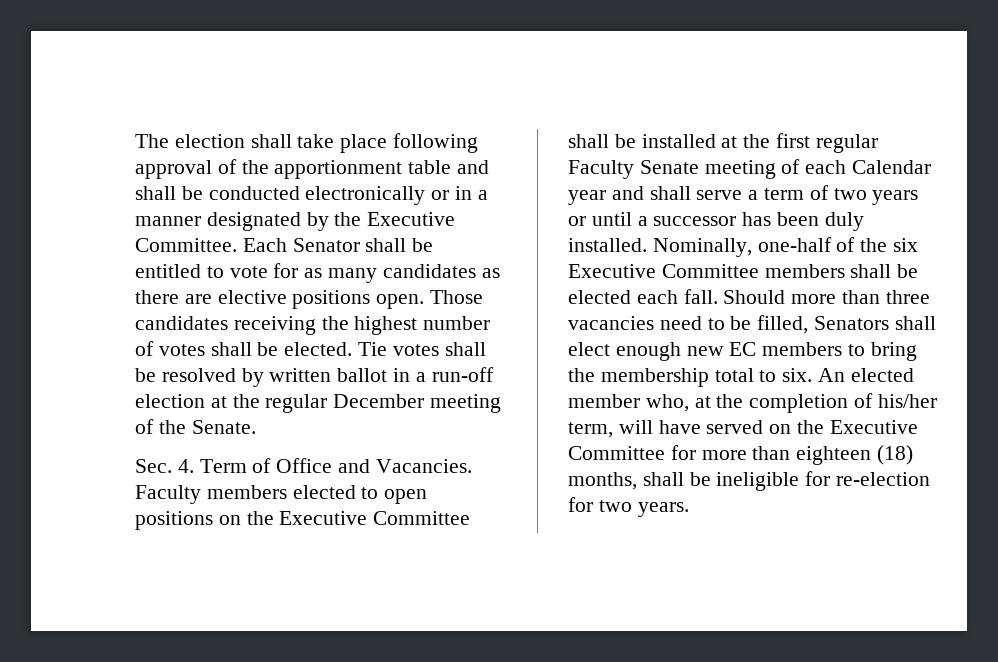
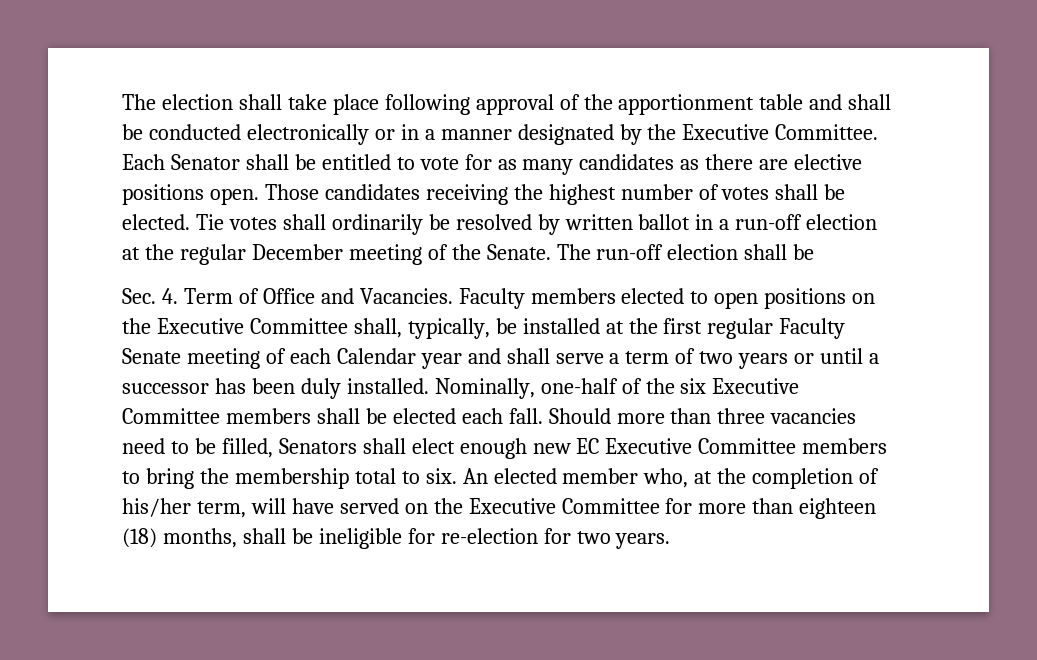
- Tie votes shall be resolved by written ballot in a run-off election at the regular December meeting of the Senate.
+ Tie votes shall ordinarily be resolved by written ballot in a run-off election at the regular December meeting of the Senate. The run-off election shall be
- Faculty members elected to open positions on the Executive Committee shall be installed at the first regular Faculty Senate meeting of each Calendar year and shall serve a term of two years or until a successor has been duly installed.
+ Faculty members elected to open positions on the Executive Committee shall, typically, be installed at the first regular Faculty Senate meeting of each Calendar year and shall serve a term of two years or until a successor has been duly installed.
- Should more than three vacancies need to be filled, Senators shall elect enough new EC members to bring the membership total to six.
+ Should more than three vacancies need to be filled, Senators shall elect enough new EC Executive Committee members to bring the membership total to six.

